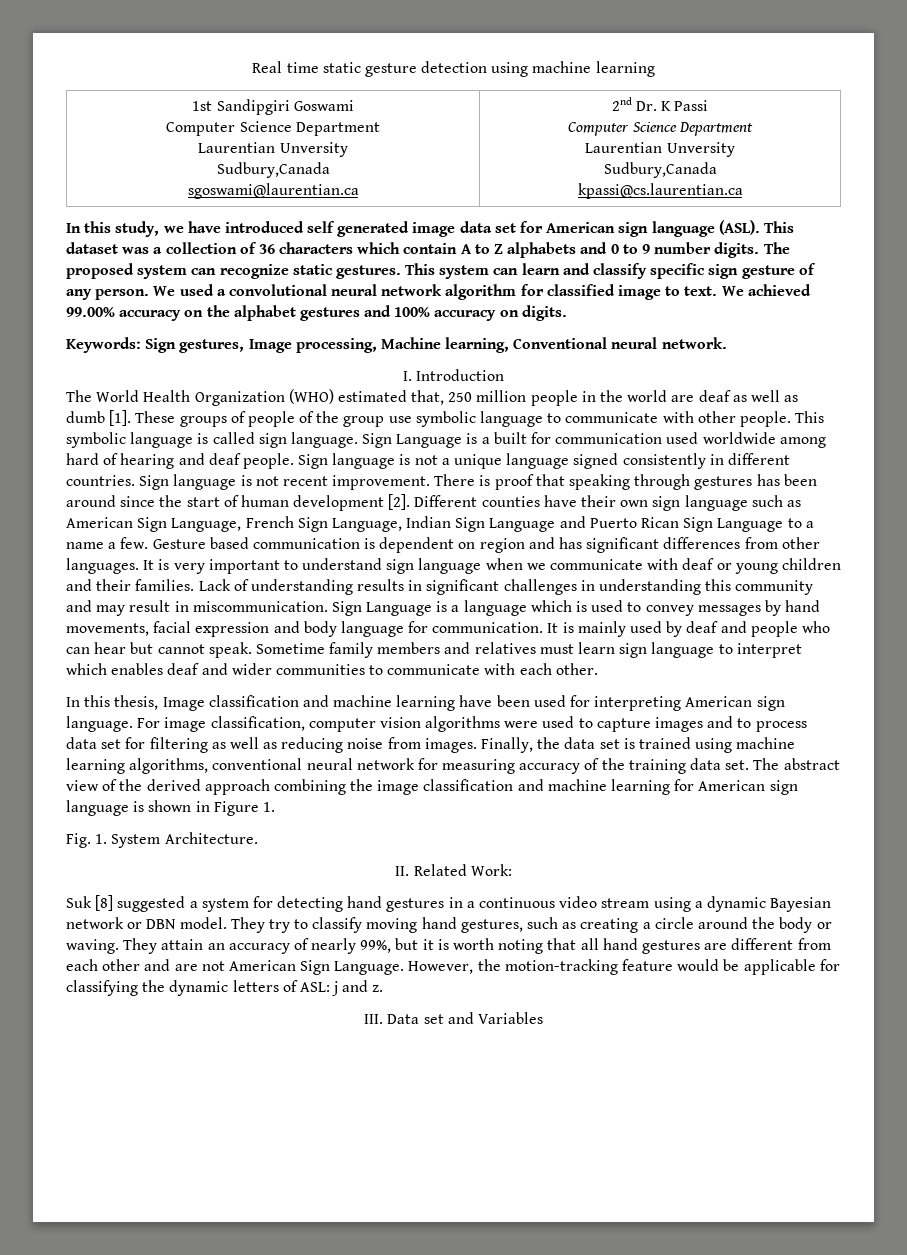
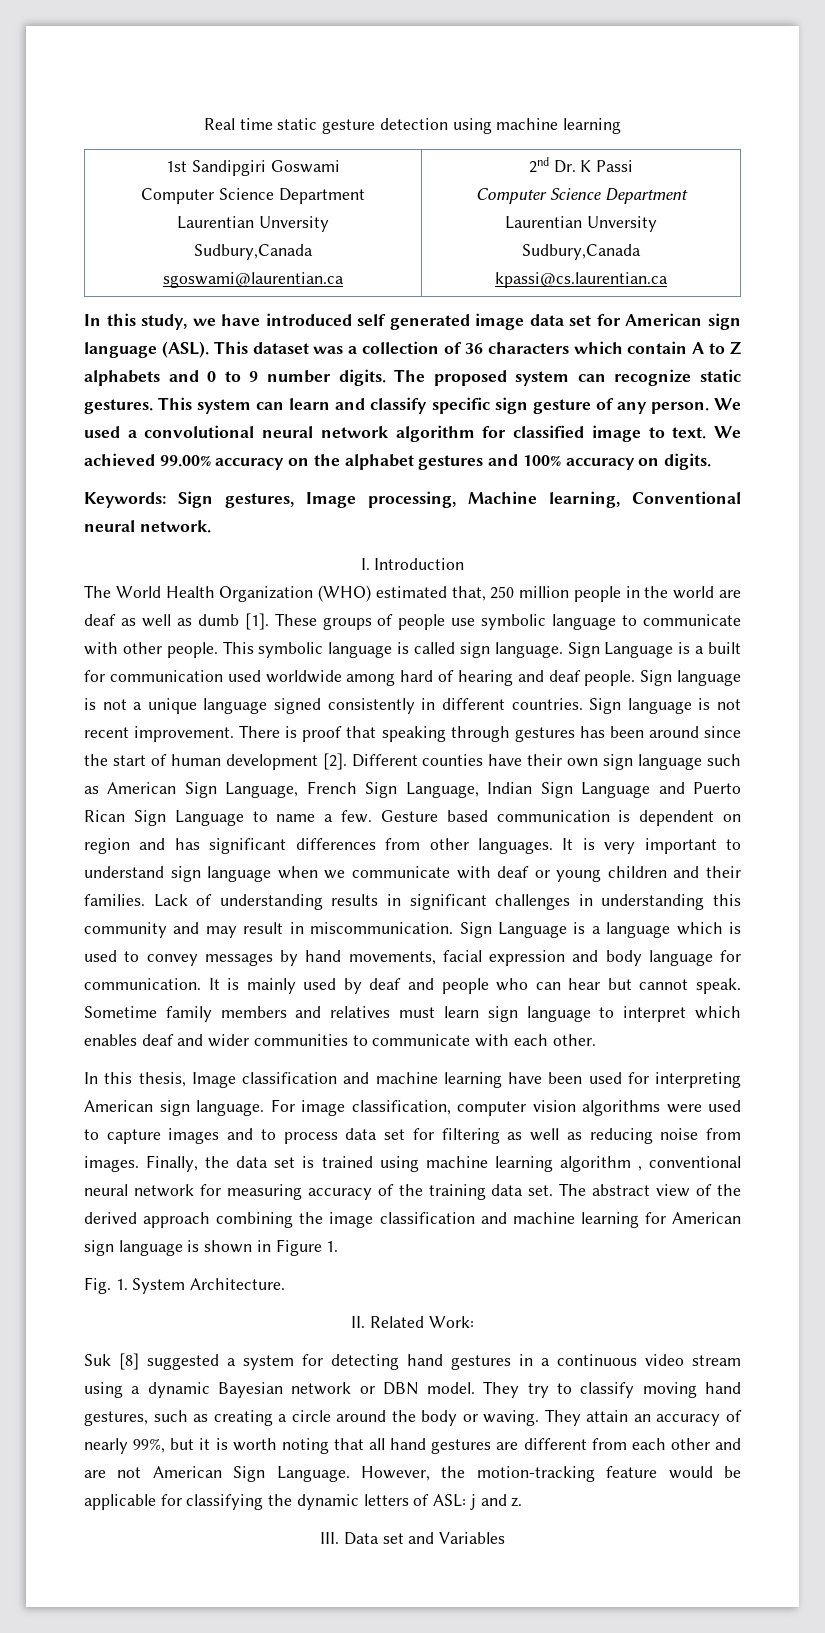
- These groups of people of the group use symbolic language to communicate with other people.
+ These groups of people use symbolic language to communicate with other people.
- Different counties have their own sign language such as American Sign Language, French Sign Language, Indian Sign Language and Puerto Rican Sign Language to a name a few.
+ Different counties have their own sign language such as American Sign Language, French Sign Language, Indian Sign Language and Puerto Rican Sign Language to name a few.
- Finally, the data set is trained using machine learning algorithms, conventional neural network for measuring accuracy of the training data set.
+ Finally, the data set is trained using machine learning algorithm , conventional neural network for measuring accuracy of the training data set.

